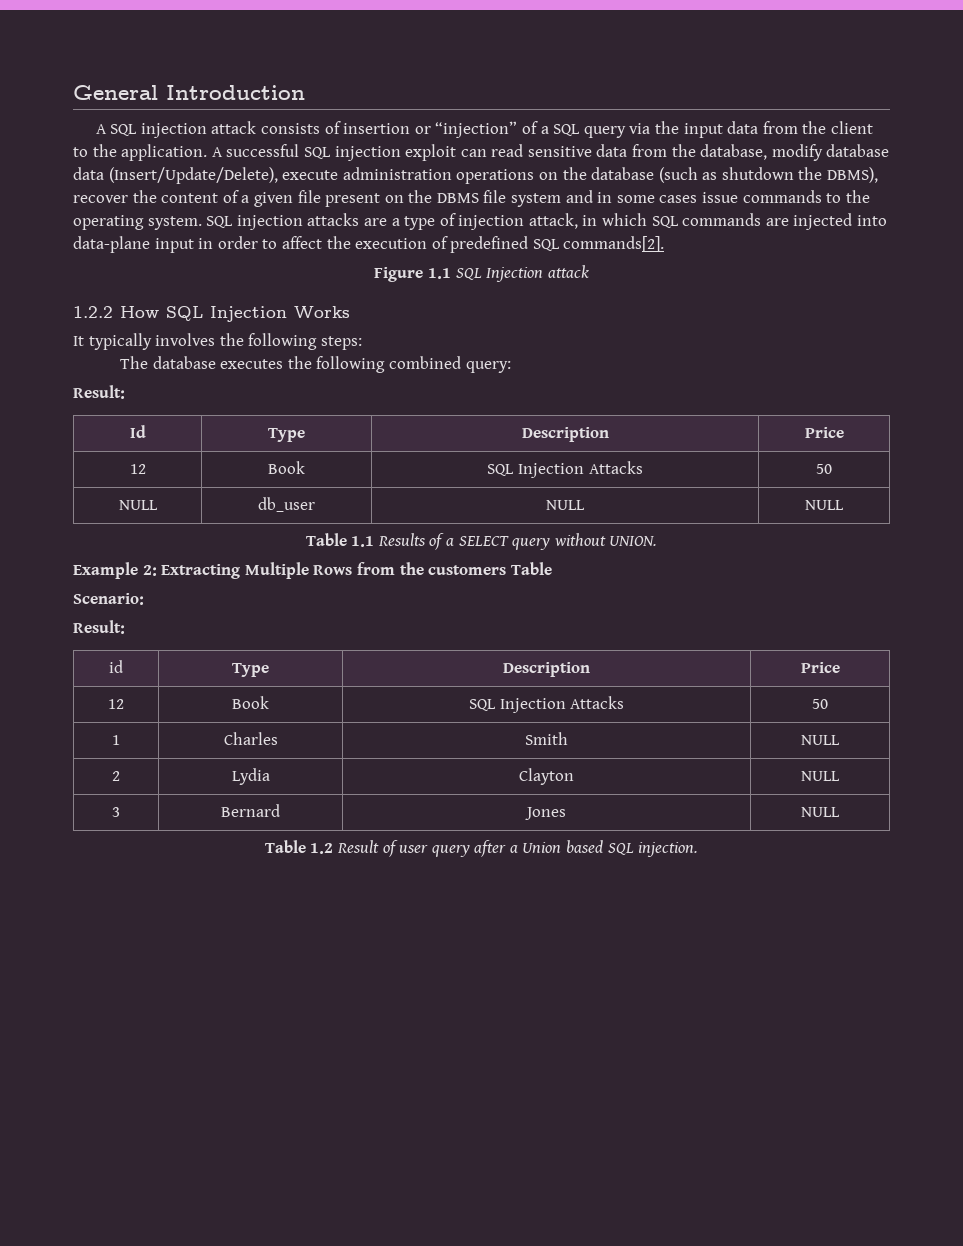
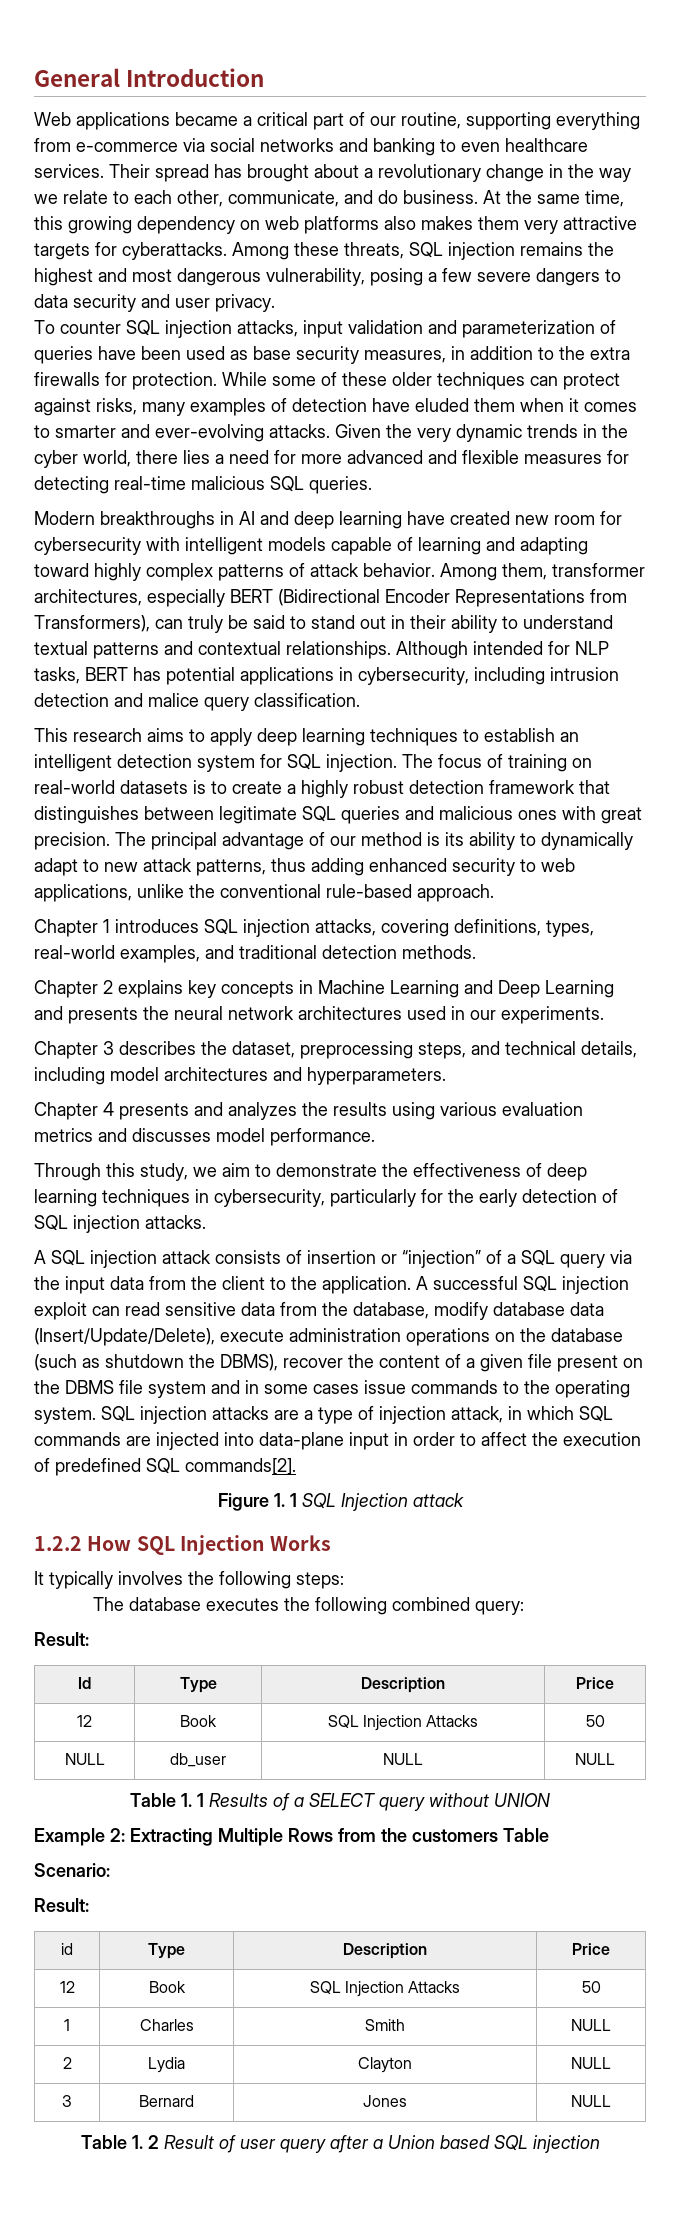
+ Web applications became a critical part of our routine, supporting everything from e-commerce via social networks and banking to even healthcare services. Their spread has brought about a revolutionary change in the way we relate to each other, communicate, and do business. At the same time, this growing dependency on web platforms also makes them very attractive targets for cyberattacks. Among these threats, SQL injection remains the highest and most dangerous vulnerability, posing a few severe dangers to data security and user privacy.
+ To counter SQL injection attacks, input validation and parameterization of queries have been used as base security measures, in addition to the extra firewalls for protection. While some of these older techniques can protect against risks, many examples of detection have eluded them when it comes to smarter and ever-evolving attacks. Given the very dynamic trends in the cyber world, there lies a need for more advanced and flexible measures for detecting real-time malicious SQL queries.
+ Modern breakthroughs in AI and deep learning have created new room for cybersecurity with intelligent models capable of learning and adapting toward highly complex patterns of attack behavior. Among them, transformer architectures, especially BERT (Bidirectional Encoder Representations from Transformers), can truly be said to stand out in their ability to understand textual patterns and contextual relationships. Although intended for NLP tasks, BERT has potential applications in cybersecurity, including intrusion detection and malice query classification.
+ This research aims to apply deep learning techniques to establish an intelligent detection system for SQL injection. The focus of training on real-world datasets is to create a highly robust detection framework that distinguishes between legitimate SQL queries and malicious ones with great precision. The principal advantage of our method is its ability to dynamically adapt to new attack patterns, thus adding enhanced security to web applications, unlike the conventional rule-based approach.
+ Chapter 1 introduces SQL injection attacks, covering definitions, types, real-world examples, and traditional detection methods.
+ Chapter 2 explains key concepts in Machine Learning and Deep Learning and presents the neural network architectures used in our experiments.
+ Chapter 3 describes the dataset, preprocessing steps, and technical details, including model architectures and hyperparameters.
+ Chapter 4 presents and analyzes the results using various evaluation metrics and discusses model performance.
+ Through this study, we aim to demonstrate the effectiveness of deep learning techniques in cybersecurity, particularly for the early detection of SQL injection attacks.
- Figure 1.1 SQL Injection attack
+ Figure 1. 1 SQL Injection attack
- Table 1.1 Results of a SELECT query without UNION.
+ Table 1. 1 Results of a SELECT query without UNION
- Table 1.2 Result of user query after a Union based SQL injection.
+ Table 1. 2 Result of user query after a Union based SQL injection

